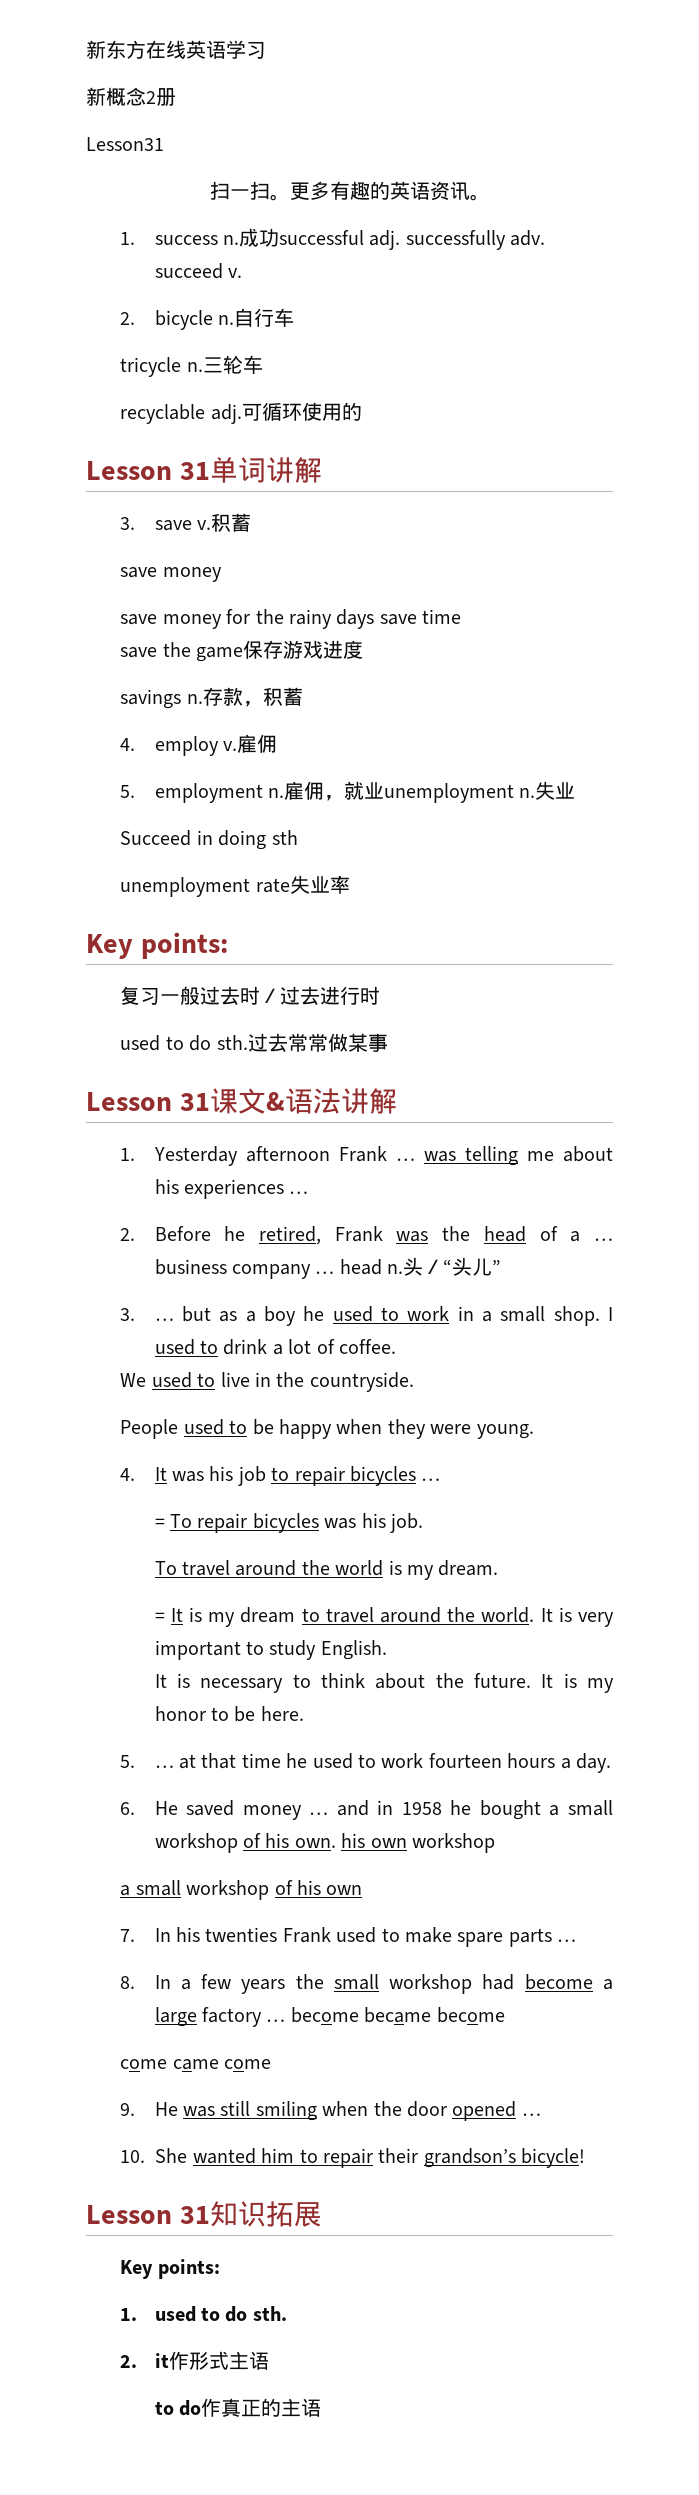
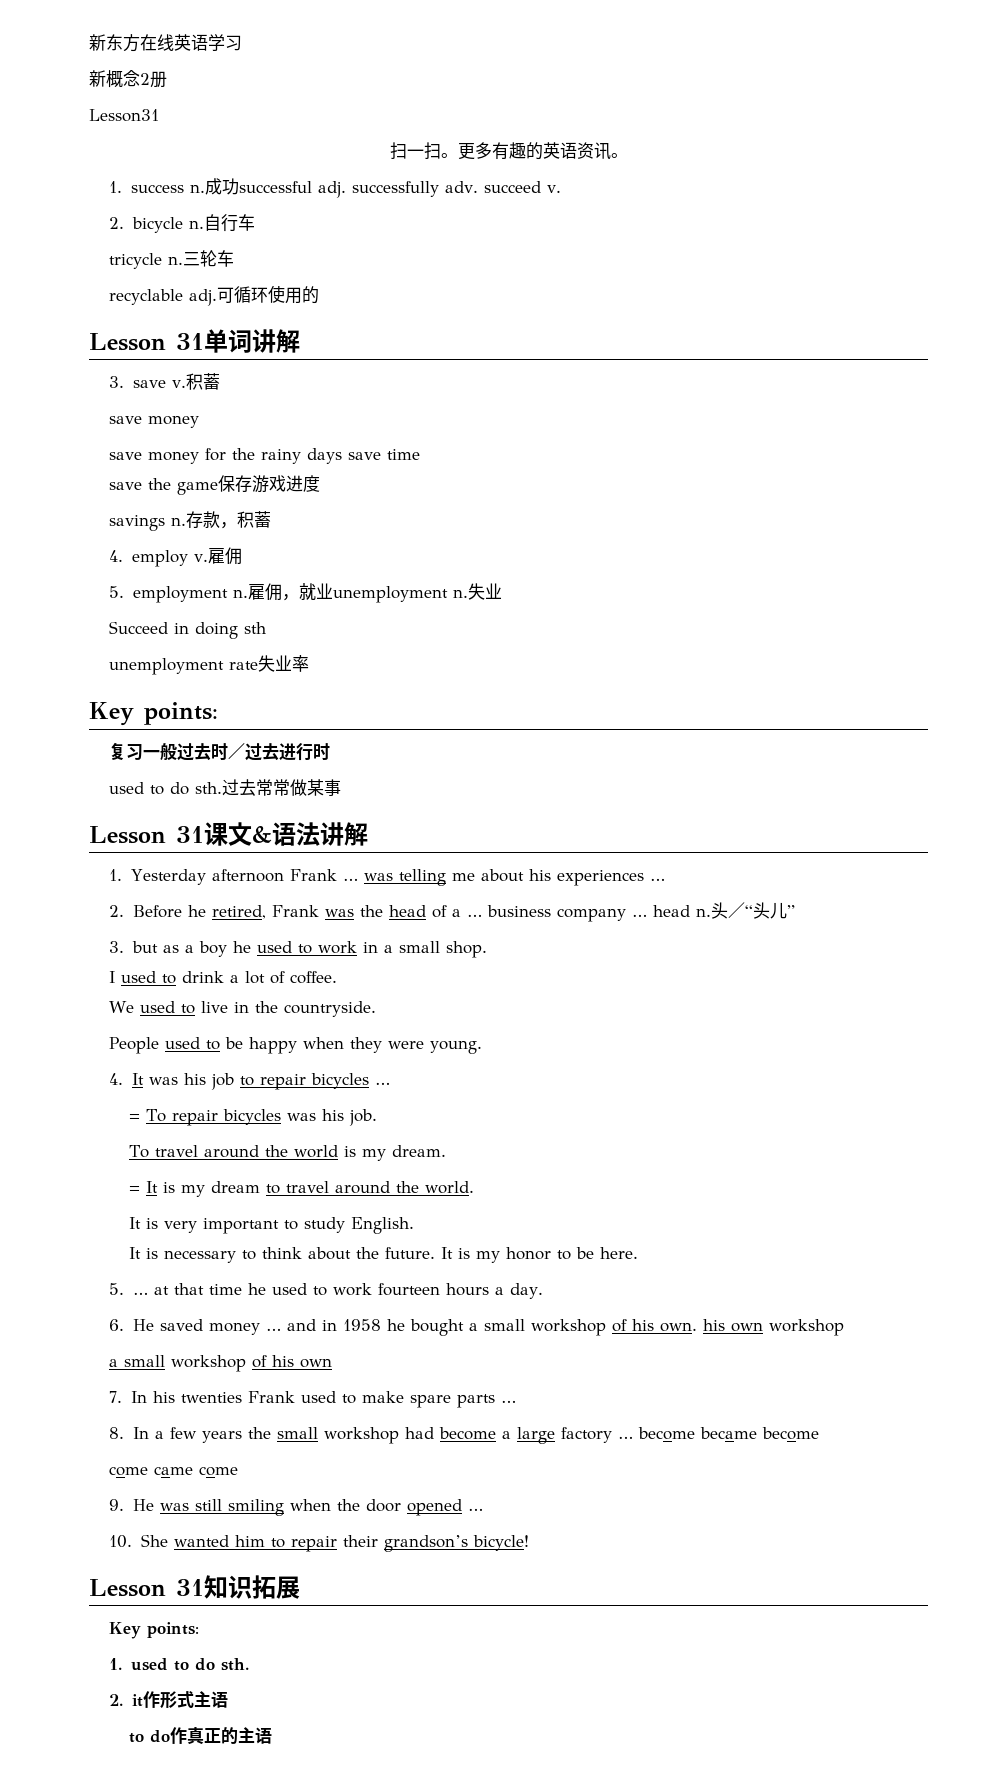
- 3. … but as a boy he used to work in a small shop. I used to drink a lot of coffee.
+ 3. but as a boy he used to work in a small shop.
+ I used to drink a lot of coffee.
- = It is my dream to travel around the world. It is very important to study English.
+ = It is my dream to travel around the world.
+ It is very important to study English.

